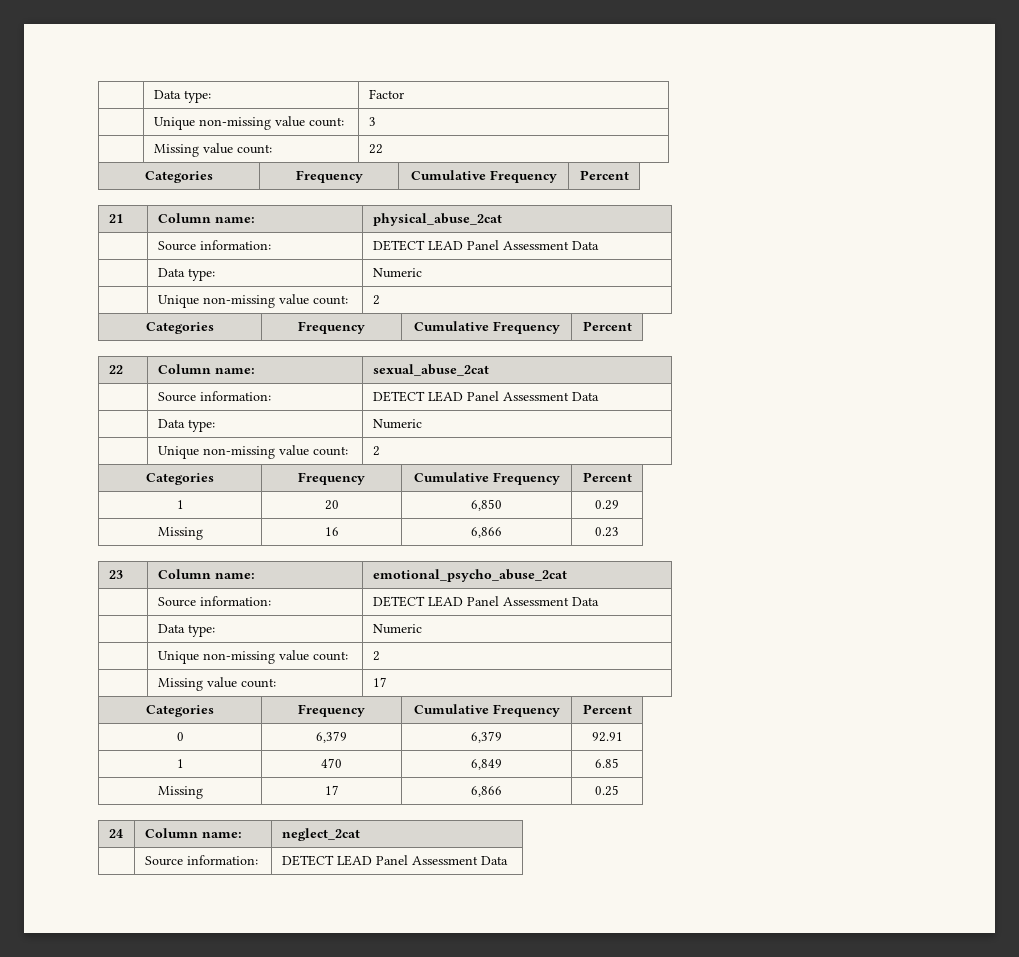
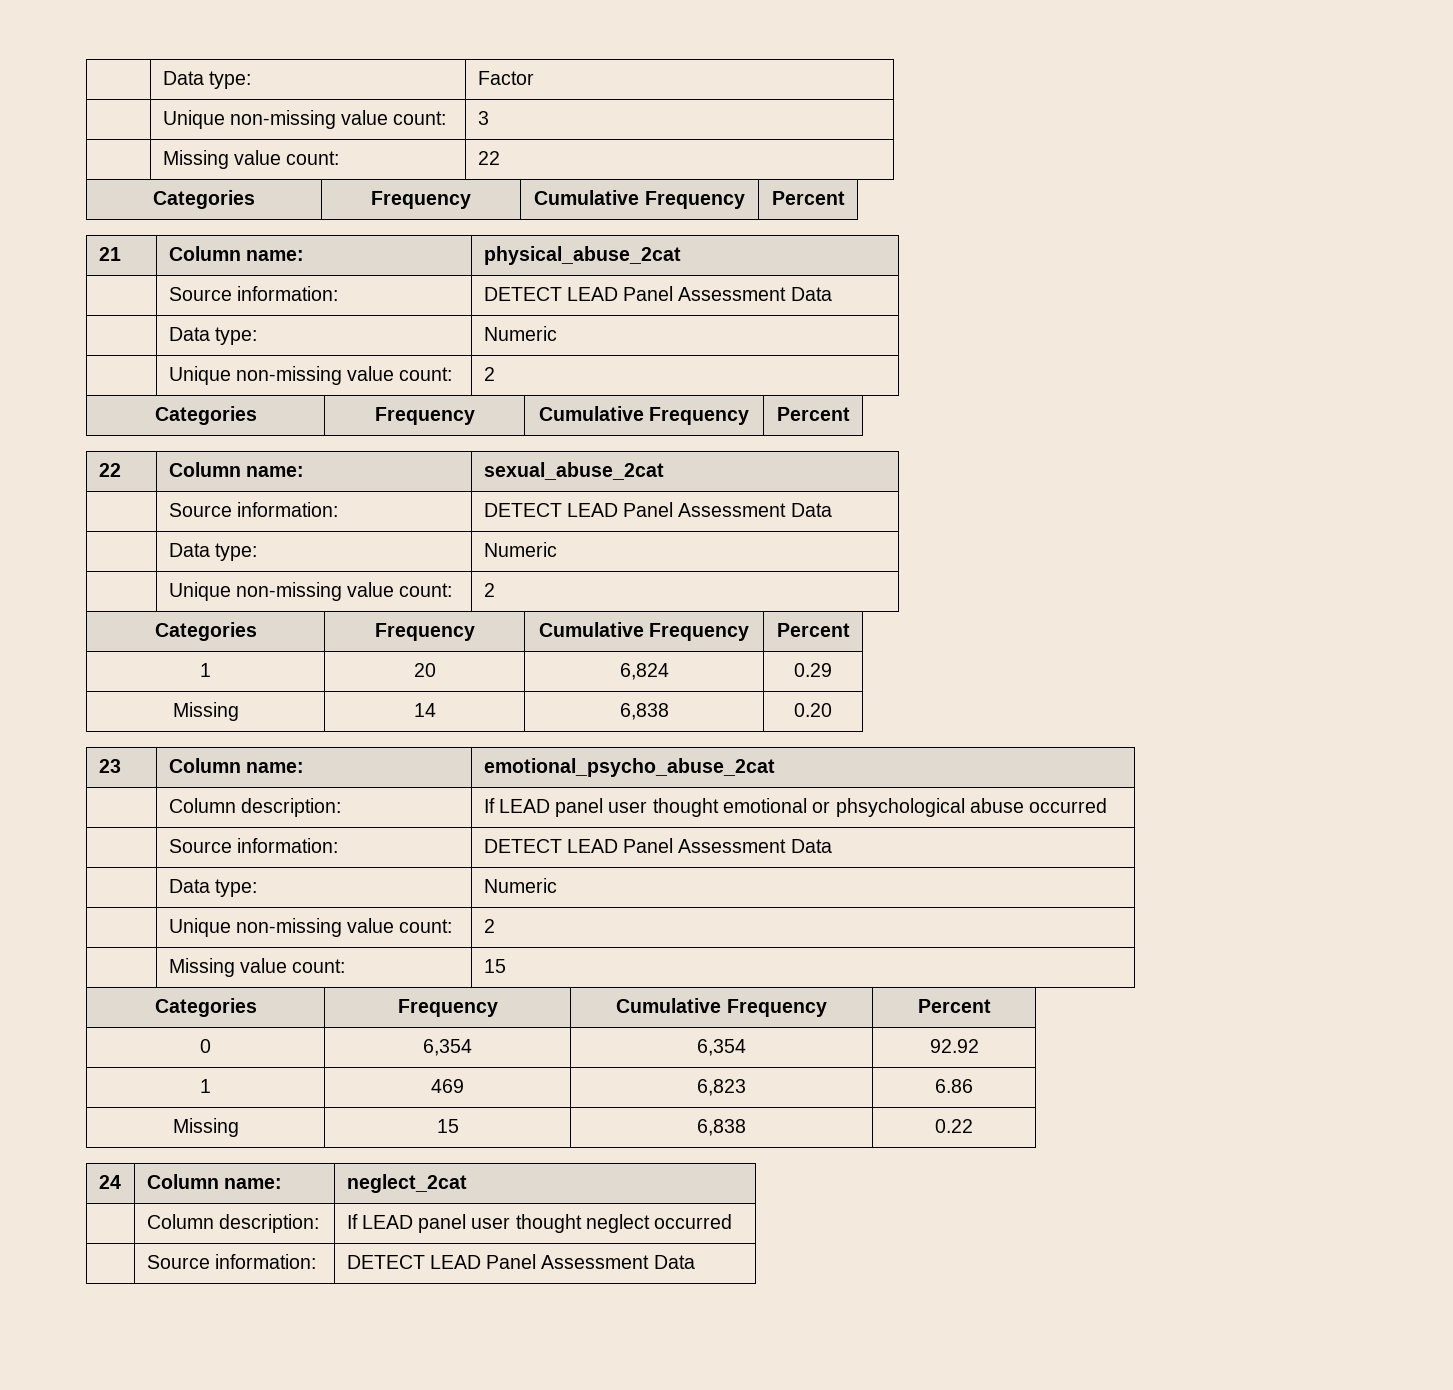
- 1 | 20 | 6,850 | 0.29
+ 1 | 20 | 6,824 | 0.29
- Missing | 16 | 6,866 | 0.23
+ Missing | 14 | 6,838 | 0.20
+ | Column description: | If LEAD panel user thought emotional or phsychological abuse occurred
- | Missing value count: | 17
+ | Missing value count: | 15
- 0 | 6,379 | 6,379 | 92.91
- 1 | 470 | 6,849 | 6.85
- Missing | 17 | 6,866 | 0.25
+ 0 | 6,354 | 6,354 | 92.92
+ 1 | 469 | 6,823 | 6.86
+ Missing | 15 | 6,838 | 0.22
  24 | Column name: | neglect_2cat
+ | Column description: | If LEAD panel user thought neglect occurred

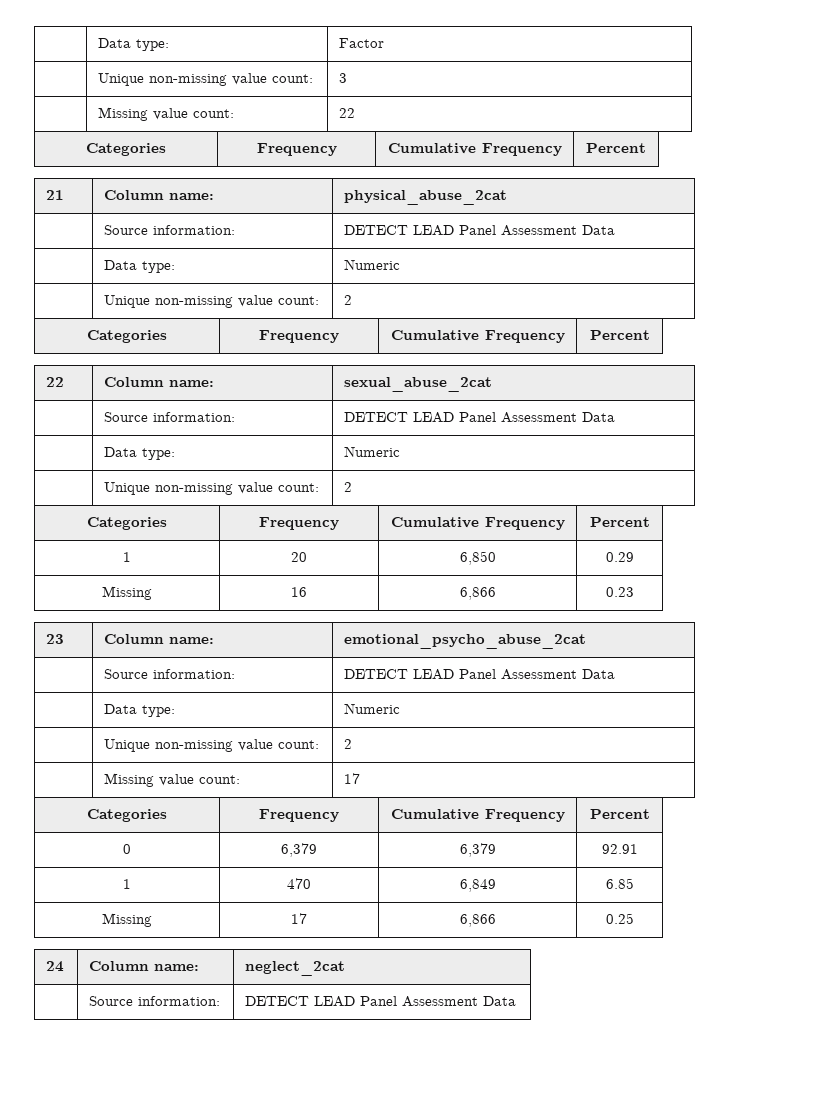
- 1 | 20 | 6,824 | 0.29
+ 1 | 20 | 6,850 | 0.29
- Missing | 14 | 6,838 | 0.20
+ Missing | 16 | 6,866 | 0.23
- | Column description: | If LEAD panel user thought emotional or phsychological abuse occurred
- | Missing value count: | 15
+ | Missing value count: | 17
- 0 | 6,354 | 6,354 | 92.92
- 1 | 469 | 6,823 | 6.86
- Missing | 15 | 6,838 | 0.22
+ 0 | 6,379 | 6,379 | 92.91
+ 1 | 470 | 6,849 | 6.85
+ Missing | 17 | 6,866 | 0.25
  24 | Column name: | neglect_2cat
- | Column description: | If LEAD panel user thought neglect occurred

